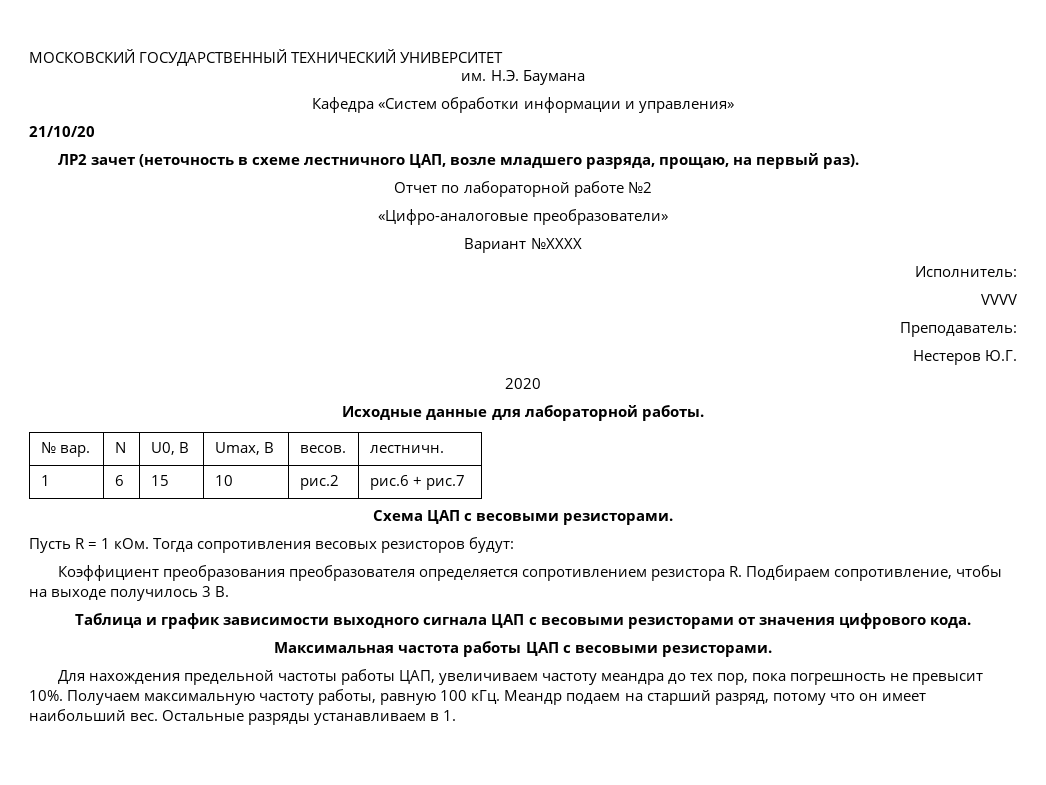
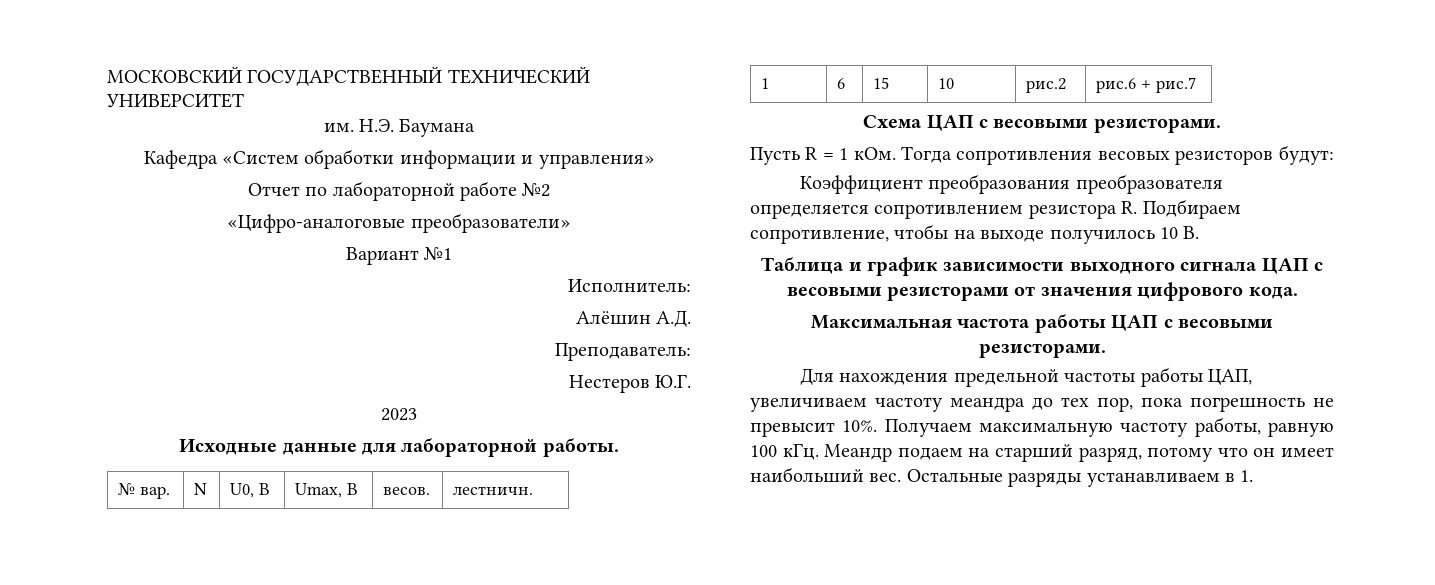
- 21/10/20
- ЛР2 зачет (неточность в схеме лестничного ЦАП, возле младшего разряда, прощаю, на первый раз).
- Вариант №XXXX
+ Вариант №1
- VVVV
+ Алёшин А.Д.
- 2020
+ 2023
- Коэффициент преобразования преобразователя определяется сопротивлением резистора R. Подбираем сопротивление, чтобы на выходе получилось 3 В.
+ Коэффициент преобразования преобразователя определяется сопротивлением резистора R. Подбираем сопротивление, чтобы на выходе получилось 10 В.

